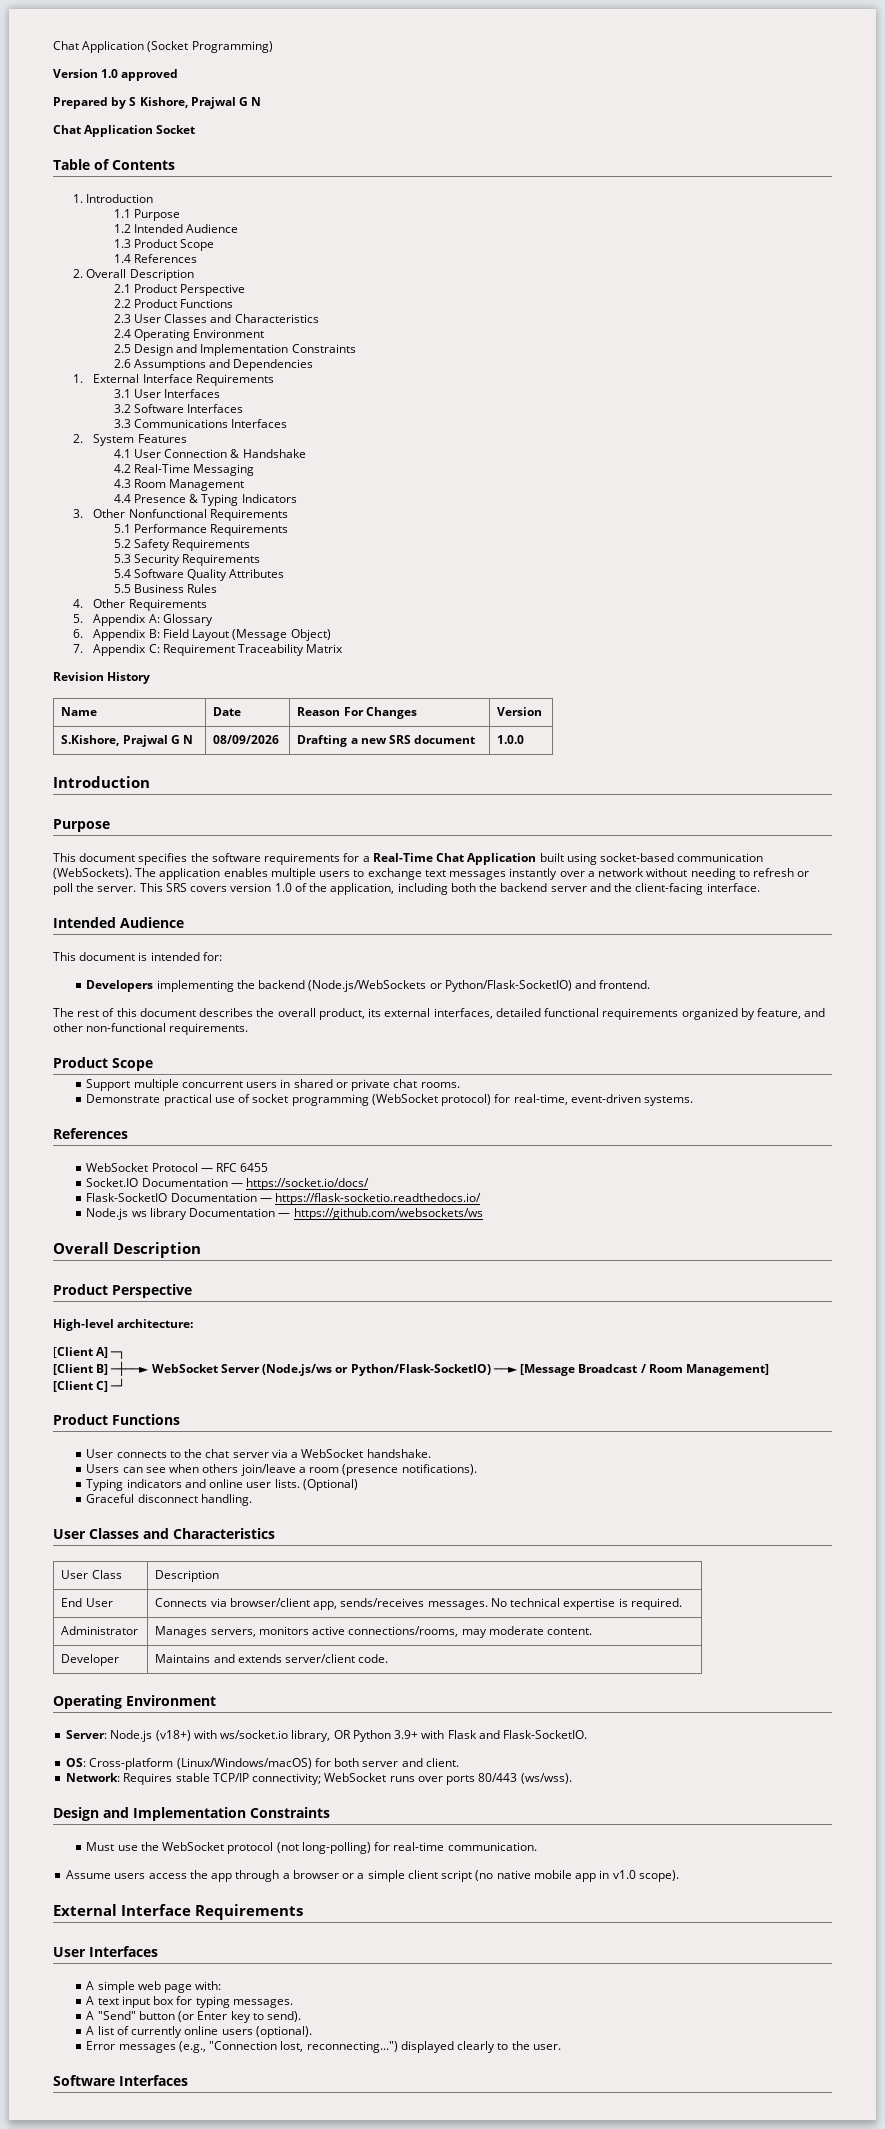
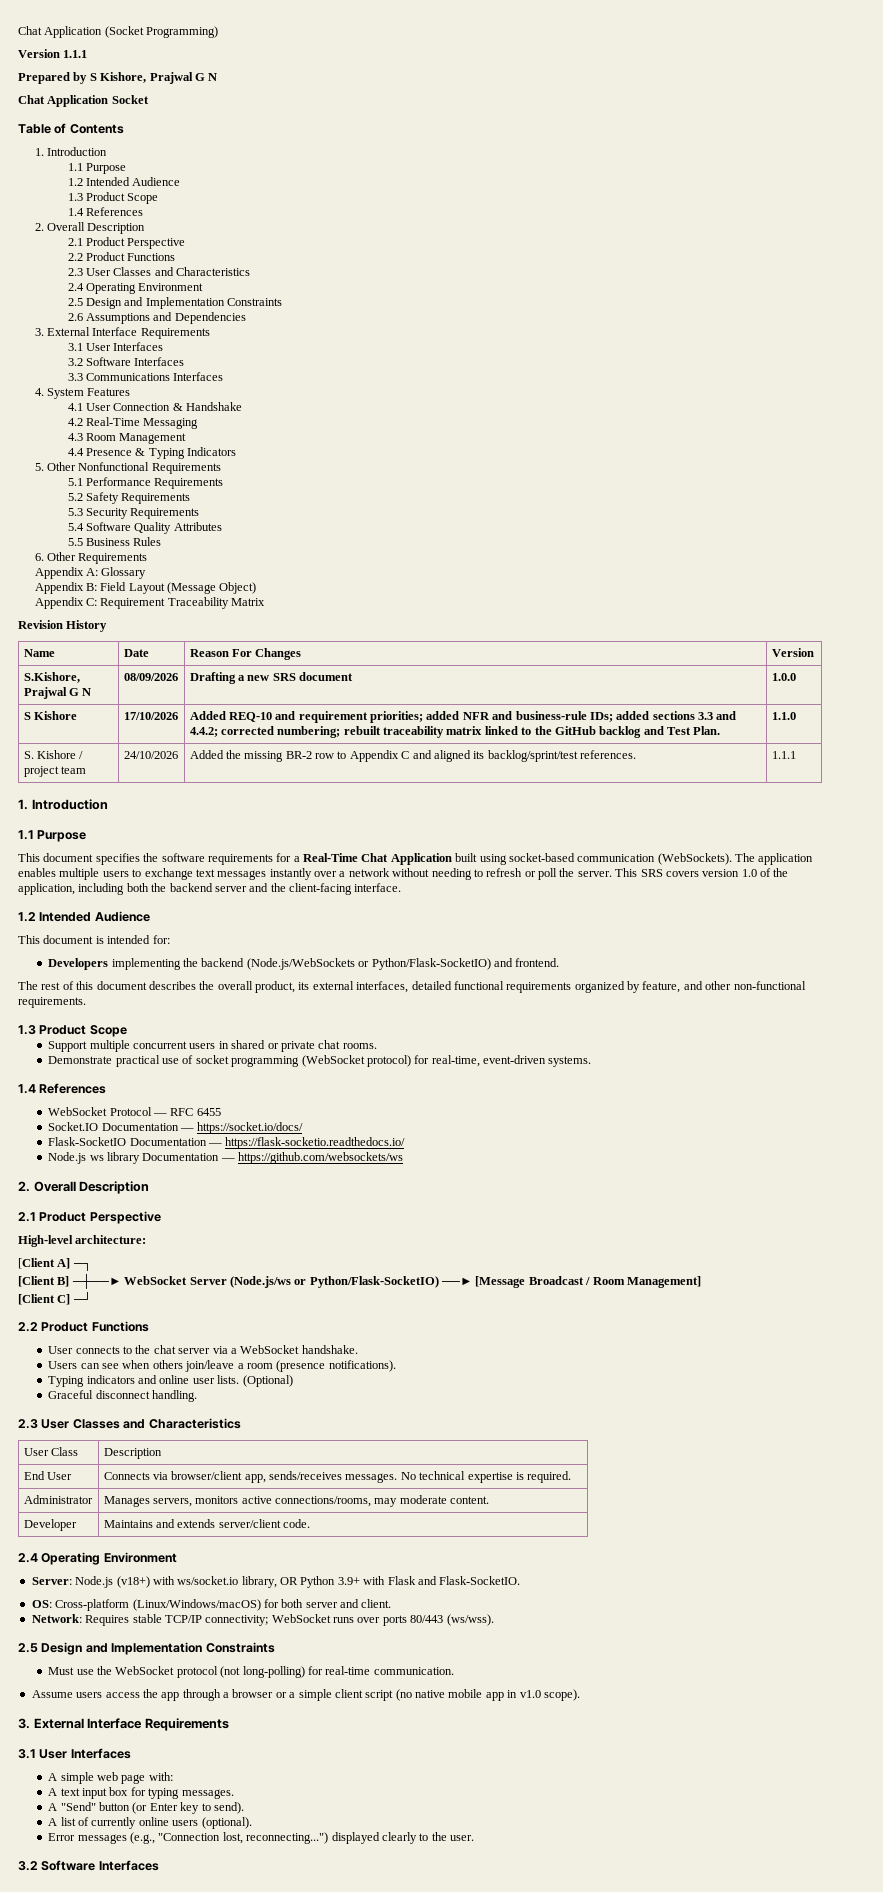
- Version 1.0 approved
+ Version 1.1.1
  2.6 Assumptions and Dependencies
- 1. External Interface Requirements
+ 3. External Interface Requirements
- 2. System Features
+ 4. System Features
- 3. Other Nonfunctional Requirements
+ 5. Other Nonfunctional Requirements
- 4. Other Requirements
+ 6. Other Requirements
- 5. Appendix A: Glossary
+ Appendix A: Glossary
- 6. Appendix B: Field Layout (Message Object)
+ Appendix B: Field Layout (Message Object)
- 7. Appendix C: Requirement Traceability Matrix
+ Appendix C: Requirement Traceability Matrix
  S.Kishore, Prajwal G N | 08/09/2026 | Drafting a new SRS document | 1.0.0
- Introduction
- Purpose
+ S Kishore | 17/10/2026 | Added REQ-10 and requirement priorities; added NFR and business-rule IDs; added sections 3.3 and 4.4.2; corrected numbering; rebuilt traceability matrix linked to the GitHub backlog and Test Plan. | 1.1.0
+ S. Kishore / project team | 24/10/2026 | Added the missing BR-2 row to Appendix C and aligned its backlog/sprint/test references. | 1.1.1
+ 1. Introduction
+ 1.1 Purpose
  This SRS covers version 1.0 of the application, including both the backend server and the client-facing interface.
- Intended Audience
+ 1.2 Intended Audience
  The rest of this document describes the overall product, its external interfaces, detailed functional requirements organized by feature, and other non-functional requirements.
- Product Scope
+ 1.3 Product Scope
  Demonstrate practical use of socket programming (WebSocket protocol) for real-time, event-driven systems.
- References
+ 1.4 References
  Node.js ws library Documentation — https://github.com/websockets/ws
- Overall Description
- Product Perspective
+ 2. Overall Description
+ 2.1 Product Perspective
  [Client C] ─┘
- Product Functions
+ 2.2 Product Functions
  Graceful disconnect handling.
- User Classes and Characteristics
+ 2.3 User Classes and Characteristics
  Developer | Maintains and extends server/client code.
- Operating Environment
+ 2.4 Operating Environment
  Network: Requires stable TCP/IP connectivity; WebSocket runs over ports 80/443 (ws/wss).
- Design and Implementation Constraints
+ 2.5 Design and Implementation Constraints
  Assume users access the app through a browser or a simple client script (no native mobile app in v1.0 scope).
- External Interface Requirements
- User Interfaces
+ 3. External Interface Requirements
+ 3.1 User Interfaces
  Error messages (e.g., "Connection lost, reconnecting...") displayed clearly to the user.
- Software Interfaces
+ 3.2 Software Interfaces

